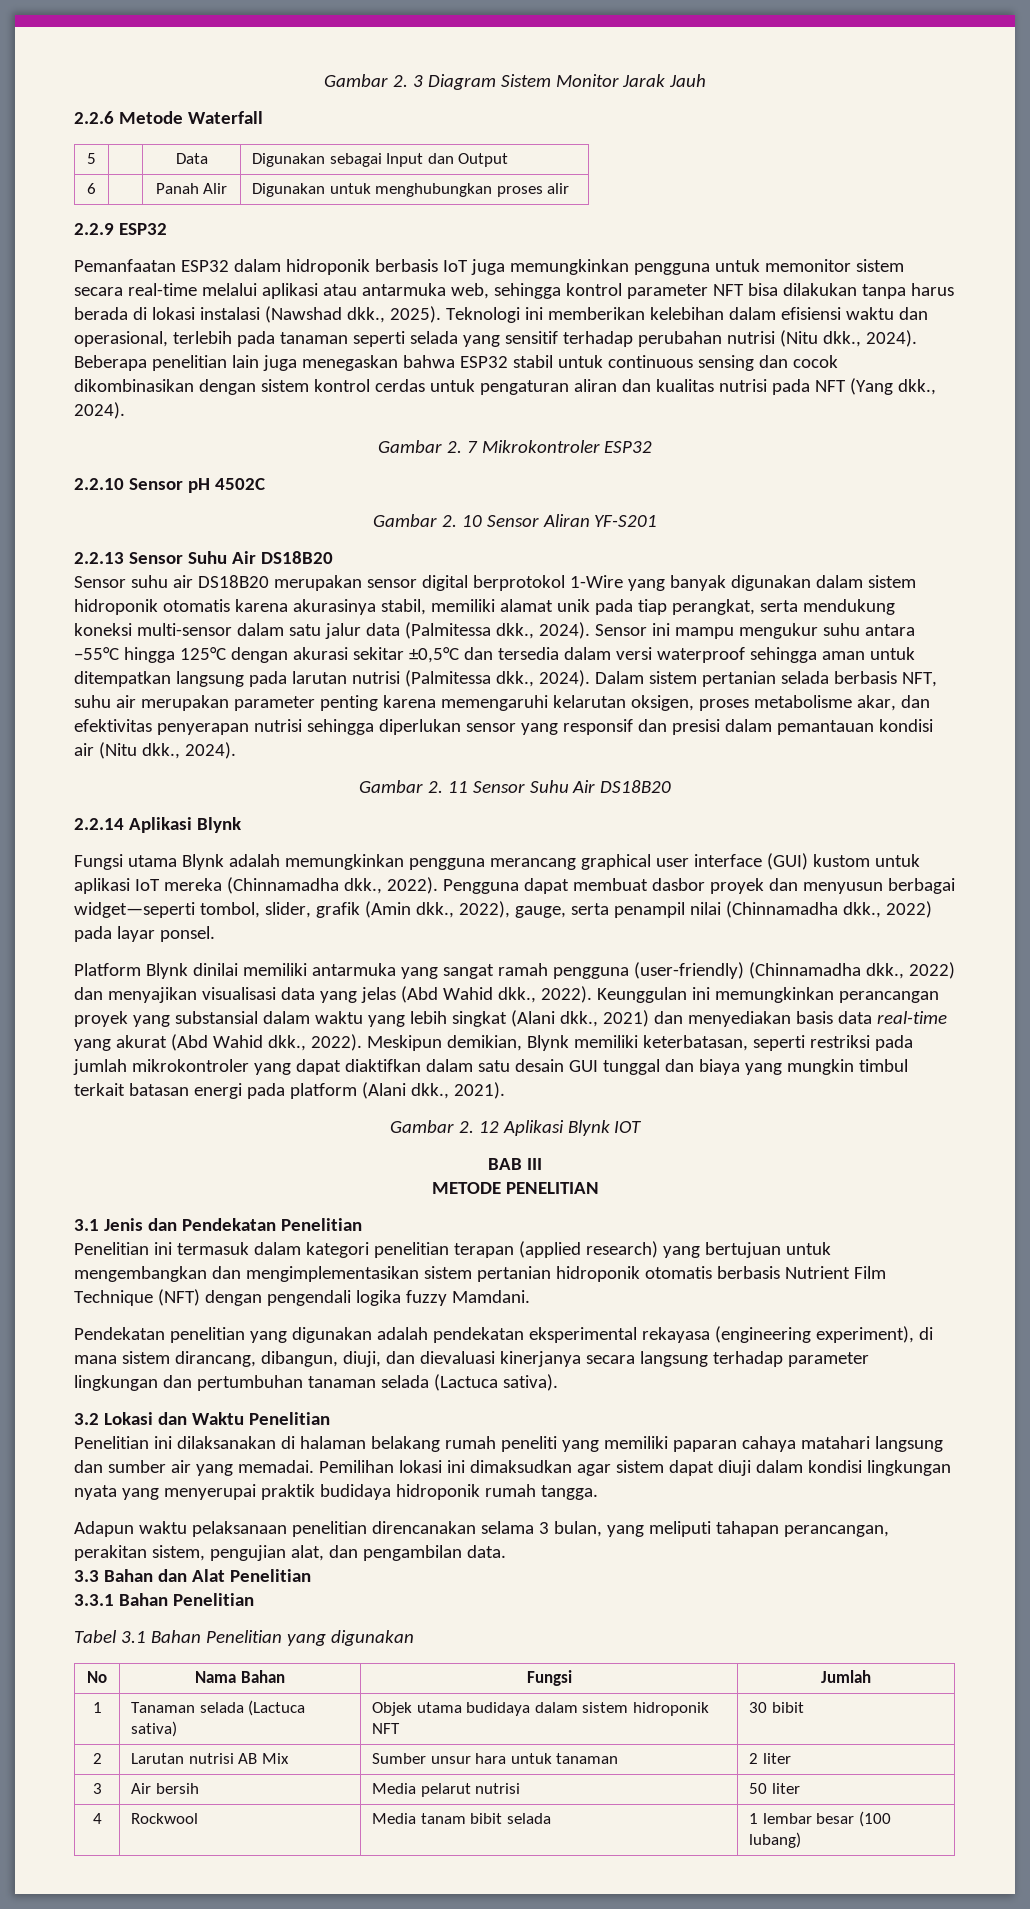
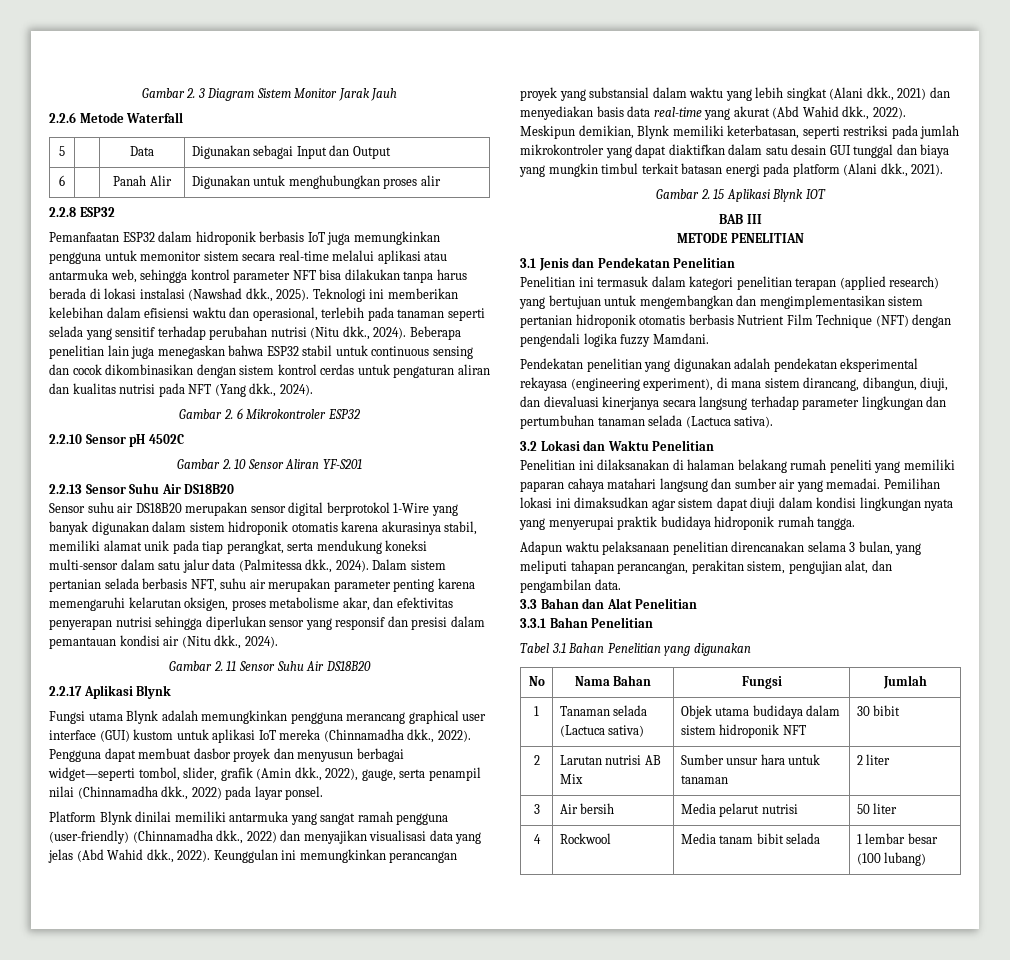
- 2.2.9 ESP32
+ 2.2.8 ESP32
- Gambar 2. 7 Mikrokontroler ESP32
+ Gambar 2. 6 Mikrokontroler ESP32
- Sensor ini mampu mengukur suhu antara −55°C hingga 125°C dengan akurasi sekitar ±0,5°C dan tersedia dalam versi waterproof sehingga aman untuk ditempatkan langsung pada larutan nutrisi (Palmitessa dkk., 2024).
- 2.2.14 Aplikasi Blynk
+ 2.2.17 Aplikasi Blynk
- Gambar 2. 12 Aplikasi Blynk IOT
+ Gambar 2. 15 Aplikasi Blynk IOT

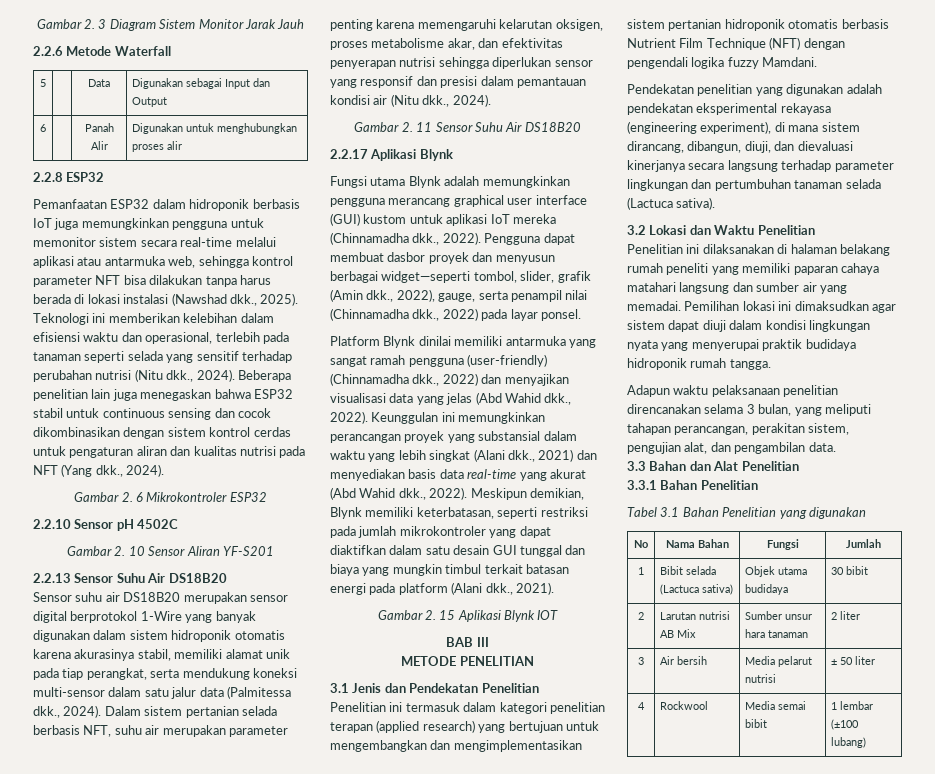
- 1 | Tanaman selada (Lactuca sativa) | Objek utama budidaya dalam sistem hidroponik NFT | 30 bibit
+ 1 | Bibit selada (Lactuca sativa) | Objek utama budidaya | 30 bibit
- 2 | Larutan nutrisi AB Mix | Sumber unsur hara untuk tanaman | 2 liter
+ 2 | Larutan nutrisi AB Mix | Sumber unsur hara tanaman | 2 liter
- 3 | Air bersih | Media pelarut nutrisi | 50 liter
+ 3 | Air bersih | Media pelarut nutrisi | ± 50 liter
- 4 | Rockwool | Media tanam bibit selada | 1 lembar besar (100 lubang)
+ 4 | Rockwool | Media semai bibit | 1 lembar (±100 lubang)

